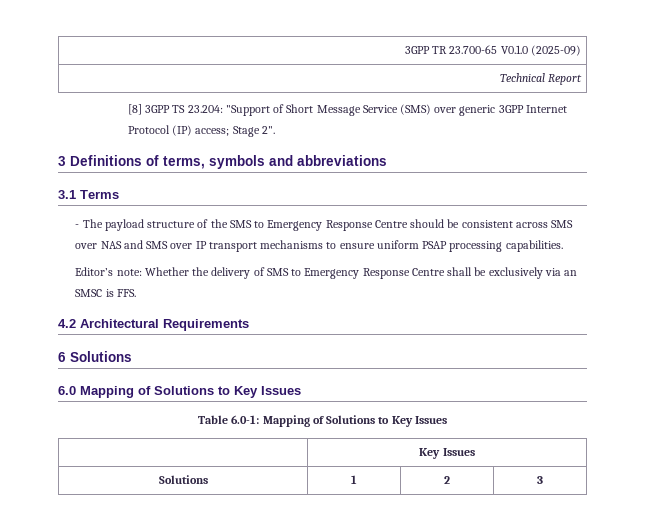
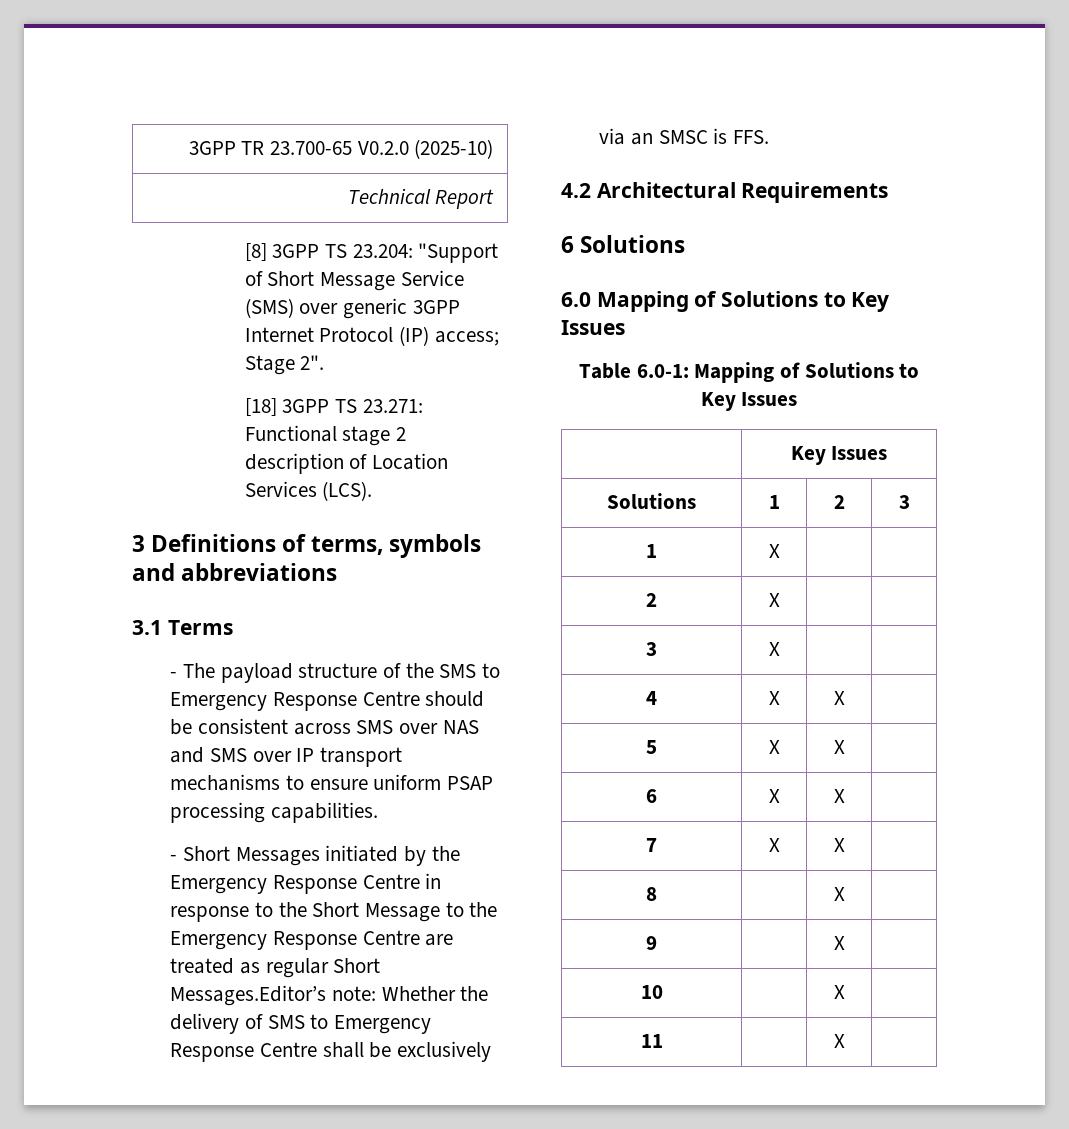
- 3GPP TR 23.700-65 V0.1.0 (2025-09)
+ 3GPP TR 23.700-65 V0.2.0 (2025-10)
+ [18] 3GPP TS 23.271: Functional stage 2 description of Location Services (LCS).
- Editor’s note: Whether the delivery of SMS to Emergency Response Centre shall be exclusively via an SMSC is FFS.
+ - Short Messages initiated by the Emergency Response Centre in response to the Short Message to the Emergency Response Centre are treated as regular Short Messages.Editor’s note: Whether the delivery of SMS to Emergency Response Centre shall be exclusively via an SMSC is FFS.
+ 1 | X | |
+ 2 | X | |
+ 3 | X | |
+ 4 | X | X |
+ 5 | X | X |
+ 6 | X | X |
+ 7 | X | X |
+ 8 | | X |
+ 9 | | X |
+ 10 | | X |
+ 11 | | X |

